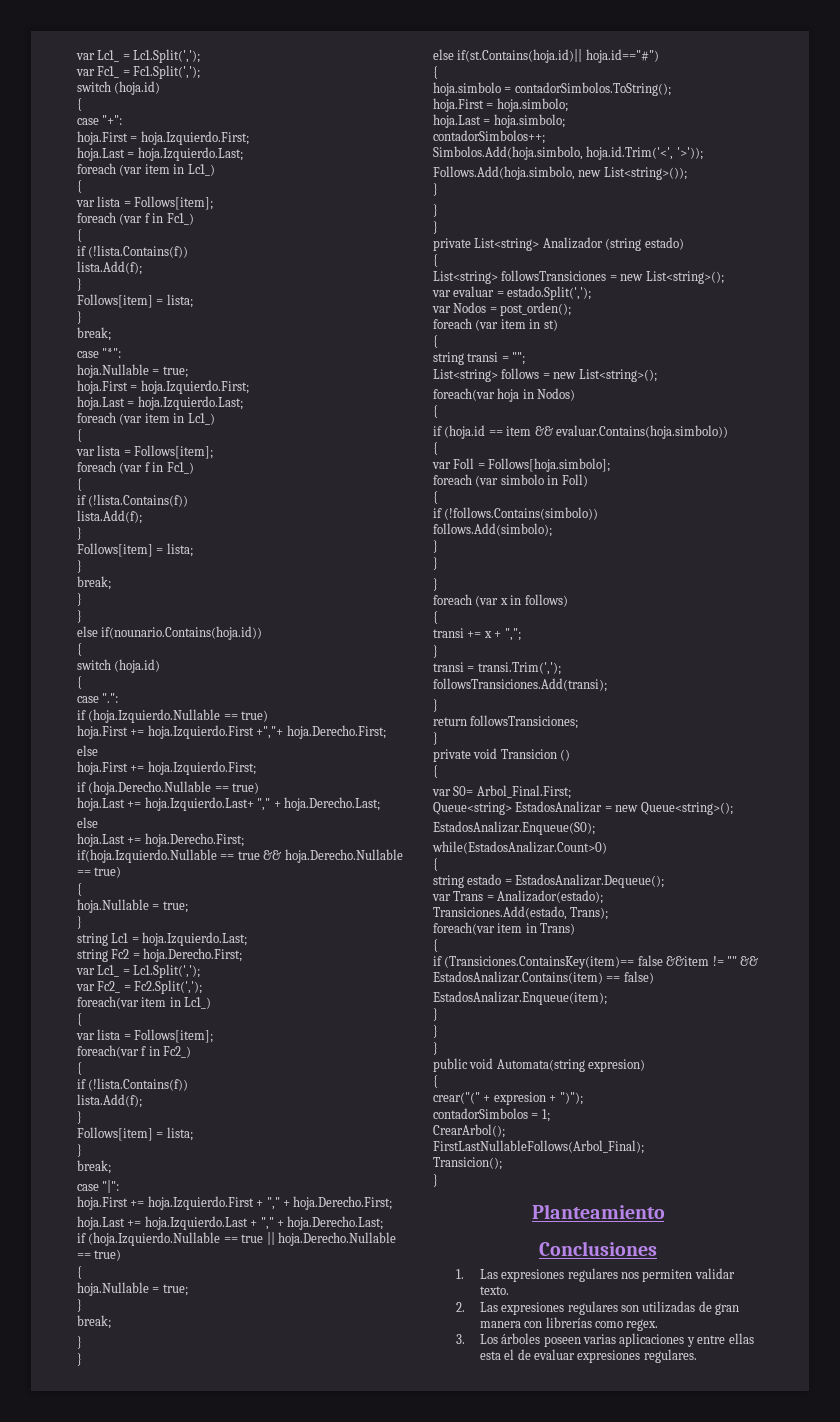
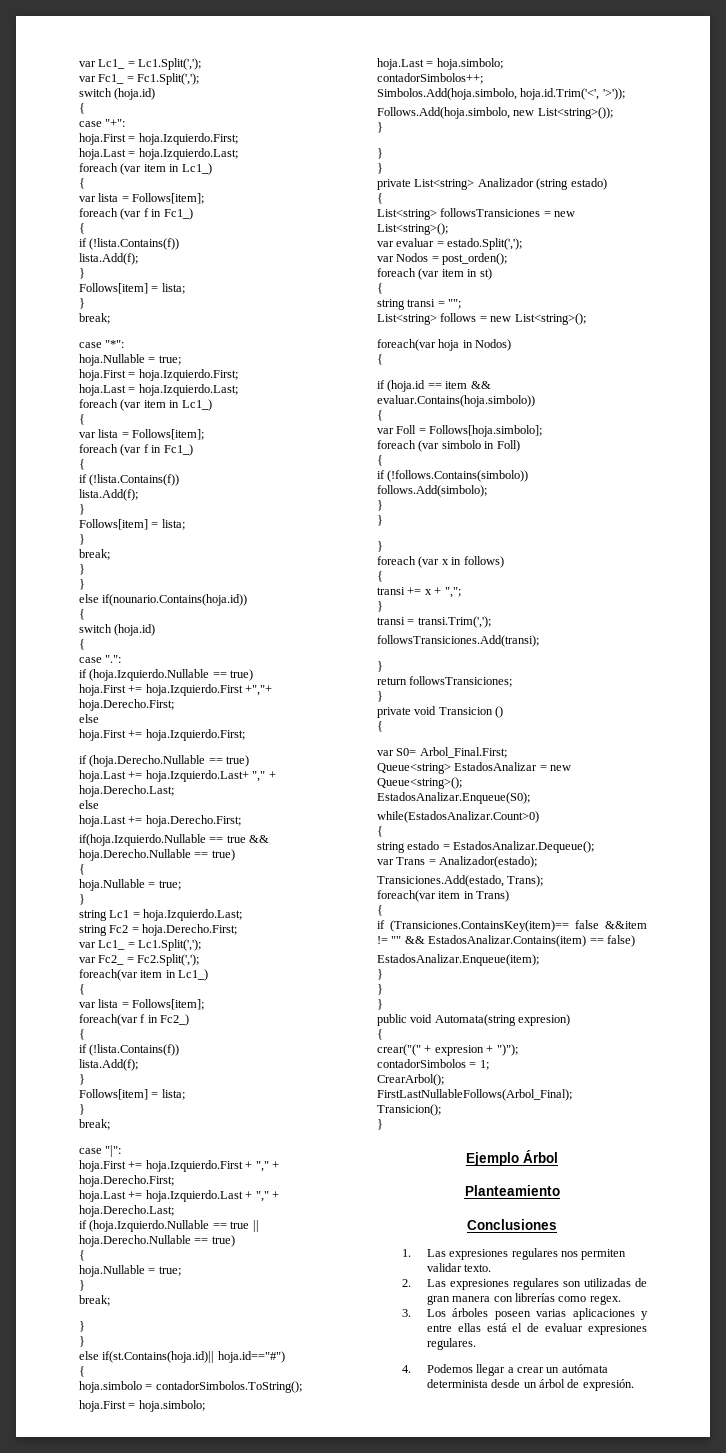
+ Ejemplo Árbol
- 3. Los árboles poseen varias aplicaciones y entre ellas esta el de evaluar expresiones regulares.
+ 3. Los árboles poseen varias aplicaciones y entre ellas está el de evaluar expresiones regulares.
+ 4. Podemos llegar a crear un autómata determinista desde un árbol de expresión.

